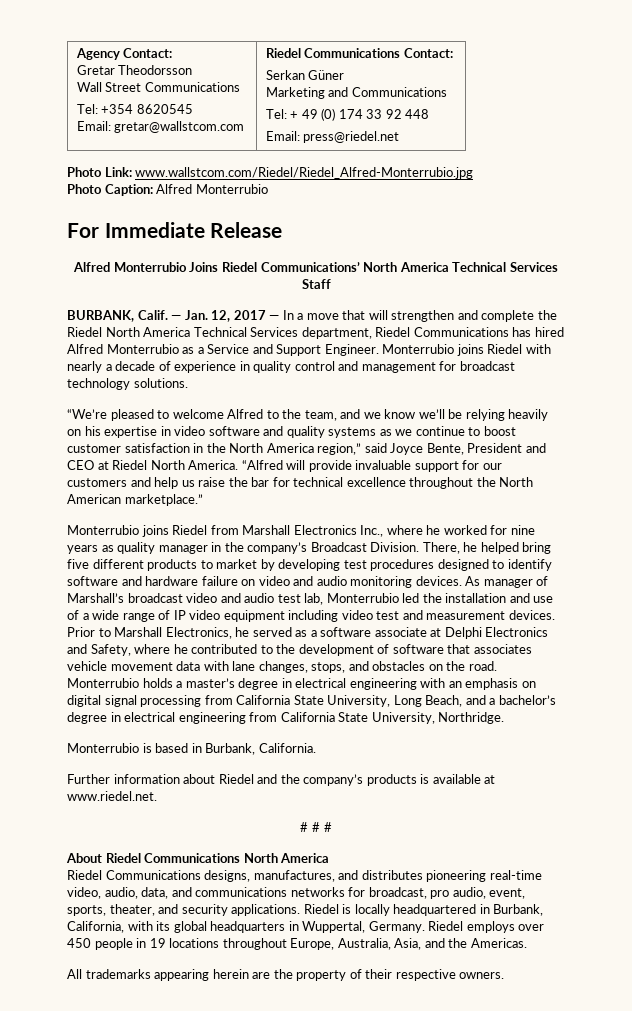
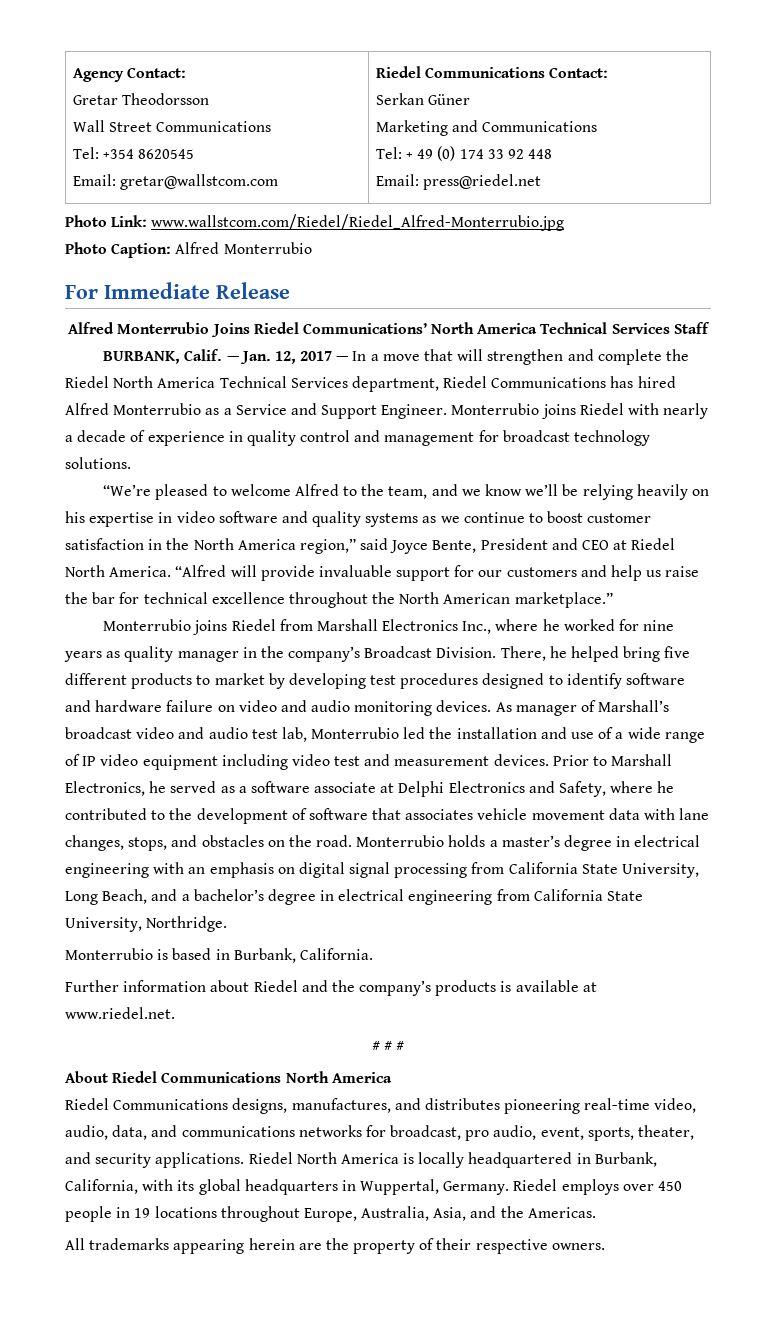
- Riedel is locally headquartered in Burbank, California, with its global headquarters in Wuppertal, Germany.
+ Riedel North America is locally headquartered in Burbank, California, with its global headquarters in Wuppertal, Germany.

